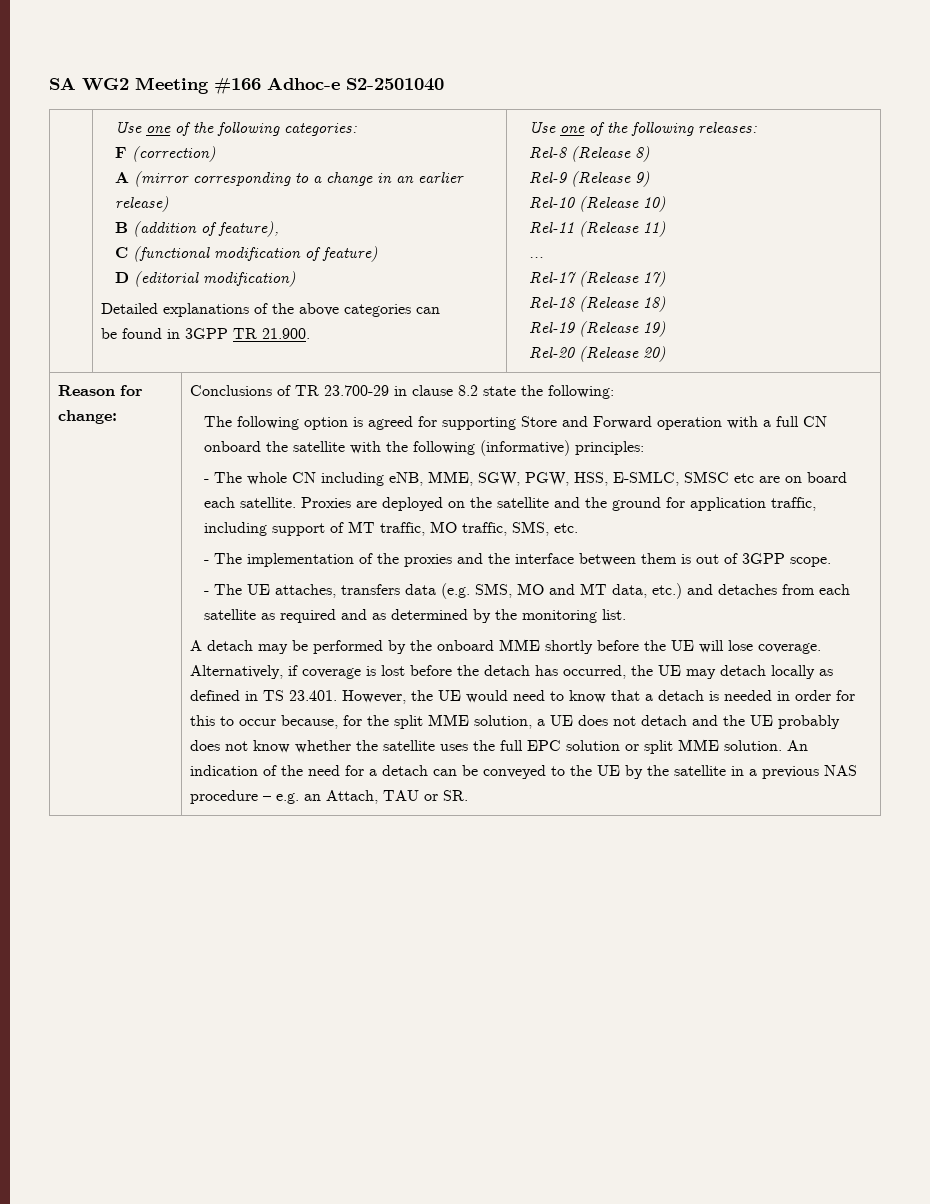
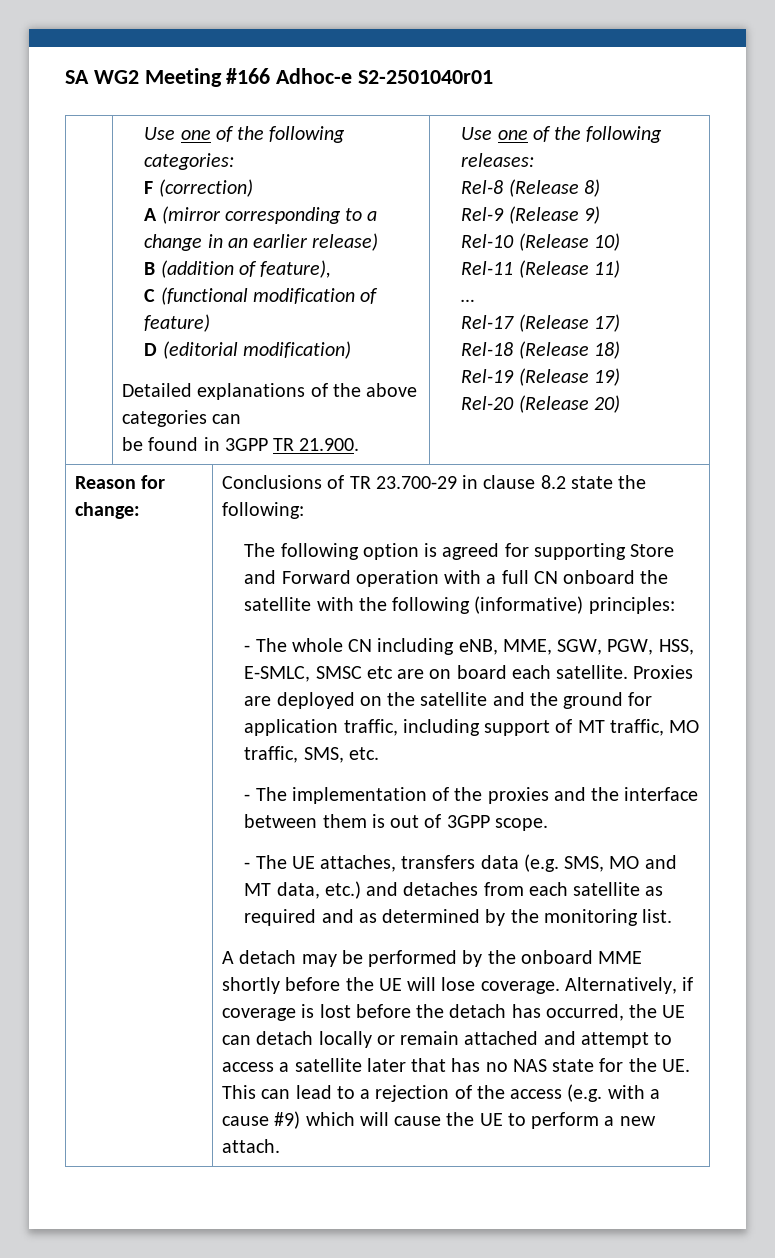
- SA WG2 Meeting #166 Adhoc-e S2-2501040
+ SA WG2 Meeting #166 Adhoc-e S2-2501040r01
- Alternatively, if coverage is lost before the detach has occurred, the UE may detach locally as defined in TS 23.401. However, the UE would need to know that a detach is needed in order for this to occur because, for the split MME solution, a UE does not detach and the UE probably does not know whether the satellite uses the full EPC solution or split MME solution. An indication of the need for a detach can be conveyed to the UE by the satellite in a previous NAS procedure – e.g. an Attach, TAU or SR.
+ Alternatively, if coverage is lost before the detach has occurred, the UE can detach locally or remain attached and attempt to access a satellite later that has no NAS state for the UE. This can lead to a rejection of the access (e.g. with a cause #9) which will cause the UE to perform a new attach.

